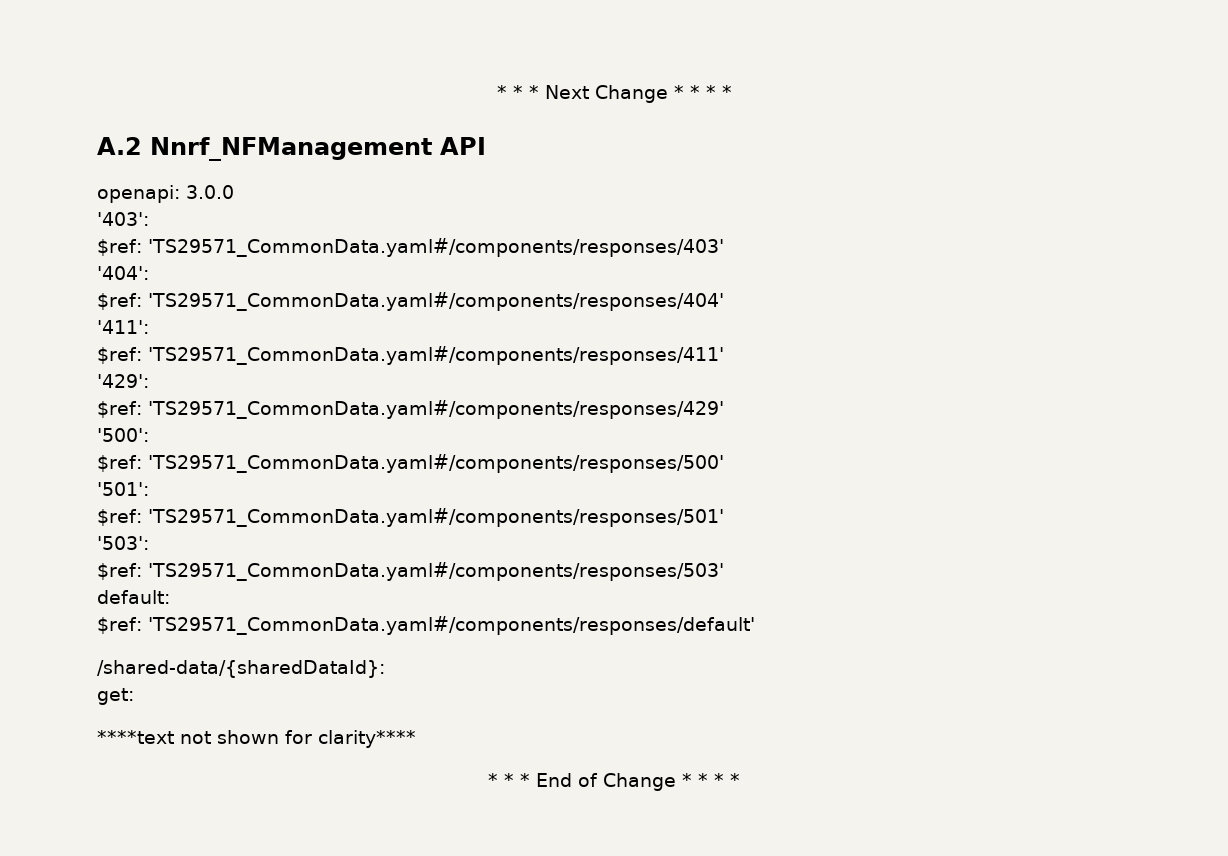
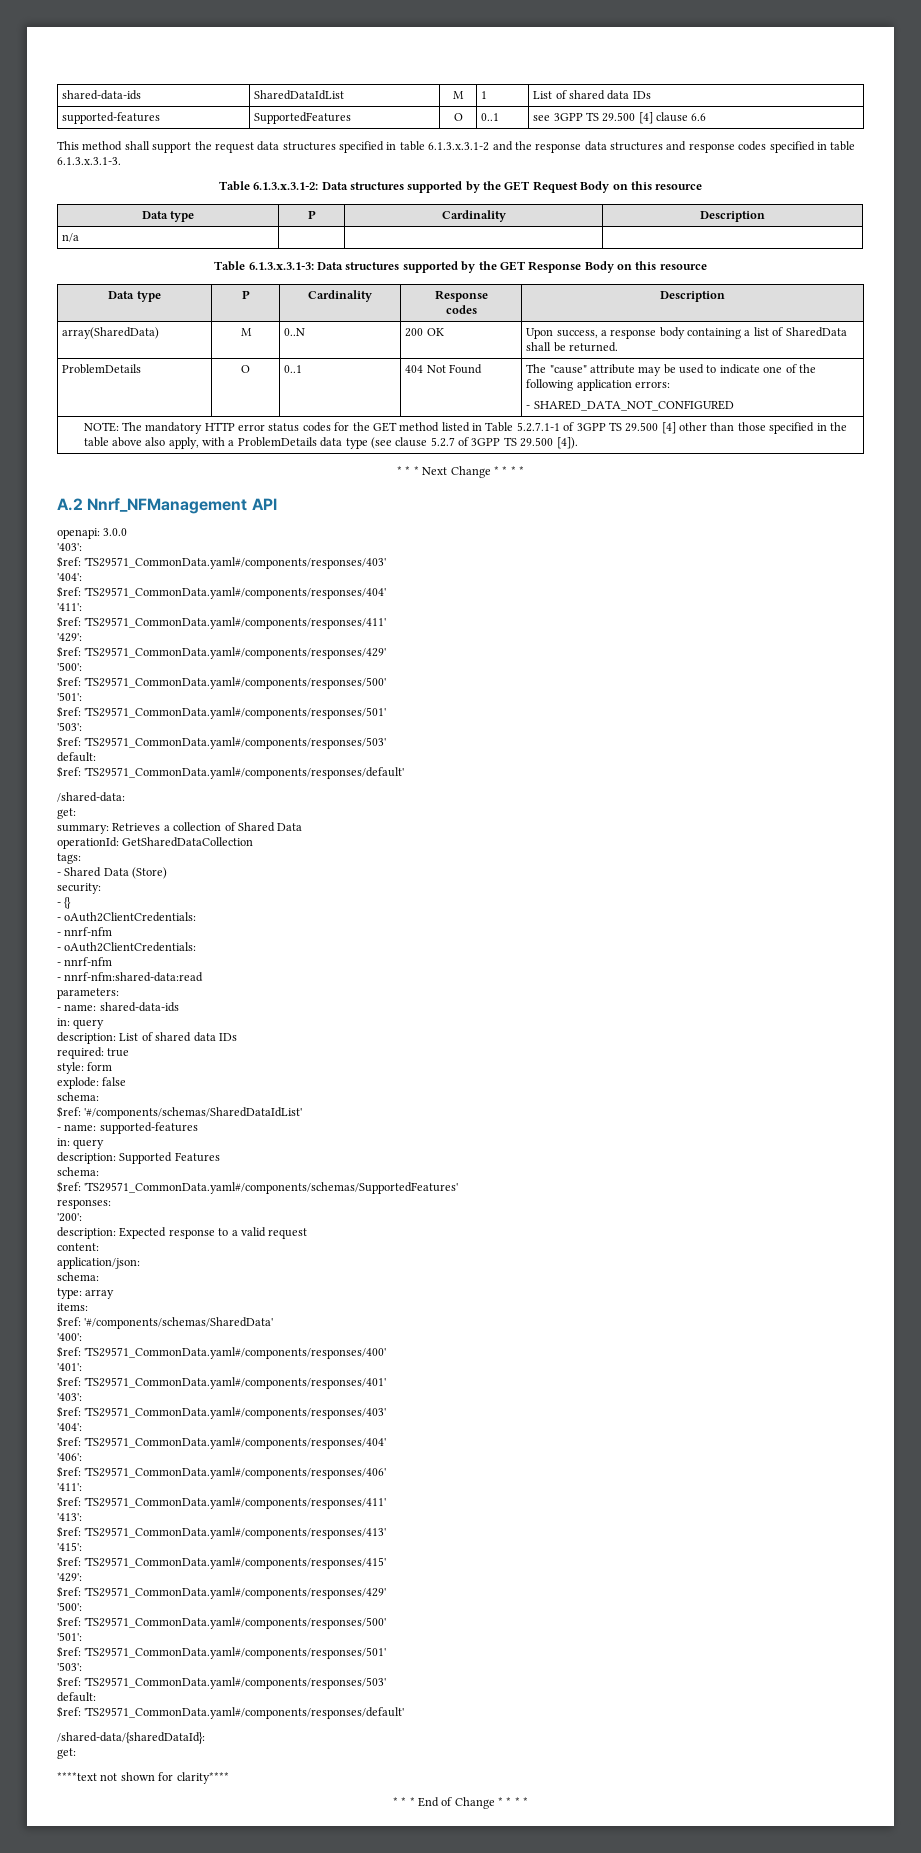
+ shared-data-ids | SharedDataIdList | M | 1 | List of shared data IDs
+ supported-features | SupportedFeatures | O | 0..1 | see 3GPP TS 29.500 [4] clause 6.6
+ This method shall support the request data structures specified in table 6.1.3.x.3.1-2 and the response data structures and response codes specified in table 6.1.3.x.3.1-3.
+ Table 6.1.3.x.3.1-2: Data structures supported by the GET Request Body on this resource
+ Data type | P | Cardinality | Description
+ n/a | | |
+ Table 6.1.3.x.3.1-3: Data structures supported by the GET Response Body on this resource
+ Data type | P | Cardinality | Response
+ codes | Description
+ array(SharedData) | M | 0..N | 200 OK | Upon success, a response body containing a list of SharedData shall be returned.
+ ProblemDetails | O | 0..1 | 404 Not Found | The "cause" attribute may be used to indicate one of the following application errors:
+ - SHARED_DATA_NOT_CONFIGURED
+ NOTE: The mandatory HTTP error status codes for the GET method listed in Table 5.2.7.1-1 of 3GPP TS 29.500 [4] other than those specified in the table above also apply, with a ProblemDetails data type (see clause 5.2.7 of 3GPP TS 29.500 [4]).
+ /shared-data:
+ get:
+ summary: Retrieves a collection of Shared Data
+ operationId: GetSharedDataCollection
+ tags:
+ - Shared Data (Store)
+ security:
+ - {}
+ - oAuth2ClientCredentials:
+ - nnrf-nfm
+ - oAuth2ClientCredentials:
+ - nnrf-nfm
+ - nnrf-nfm:shared-data:read
+ parameters:
+ - name: shared-data-ids
+ in: query
+ description: List of shared data IDs
+ required: true
+ style: form
+ explode: false
+ schema:
+ $ref: '#/components/schemas/SharedDataIdList'
+ - name: supported-features
+ in: query
+ description: Supported Features
+ schema:
+ $ref: 'TS29571_CommonData.yaml#/components/schemas/SupportedFeatures'
+ responses:
+ '200':
+ description: Expected response to a valid request
+ content:
+ application/json:
+ schema:
+ type: array
+ items:
+ $ref: '#/components/schemas/SharedData'
+ '400':
+ $ref: 'TS29571_CommonData.yaml#/components/responses/400'
+ '401':
+ $ref: 'TS29571_CommonData.yaml#/components/responses/401'
+ '403':
+ $ref: 'TS29571_CommonData.yaml#/components/responses/403'
+ '404':
+ $ref: 'TS29571_CommonData.yaml#/components/responses/404'
+ '406':
+ $ref: 'TS29571_CommonData.yaml#/components/responses/406'
+ '411':
+ $ref: 'TS29571_CommonData.yaml#/components/responses/411'
+ '413':
+ $ref: 'TS29571_CommonData.yaml#/components/responses/413'
+ '415':
+ $ref: 'TS29571_CommonData.yaml#/components/responses/415'
+ '429':
+ $ref: 'TS29571_CommonData.yaml#/components/responses/429'
+ '500':
+ $ref: 'TS29571_CommonData.yaml#/components/responses/500'
+ '501':
+ $ref: 'TS29571_CommonData.yaml#/components/responses/501'
+ '503':
+ $ref: 'TS29571_CommonData.yaml#/components/responses/503'
+ default:
+ $ref: 'TS29571_CommonData.yaml#/components/responses/default'

